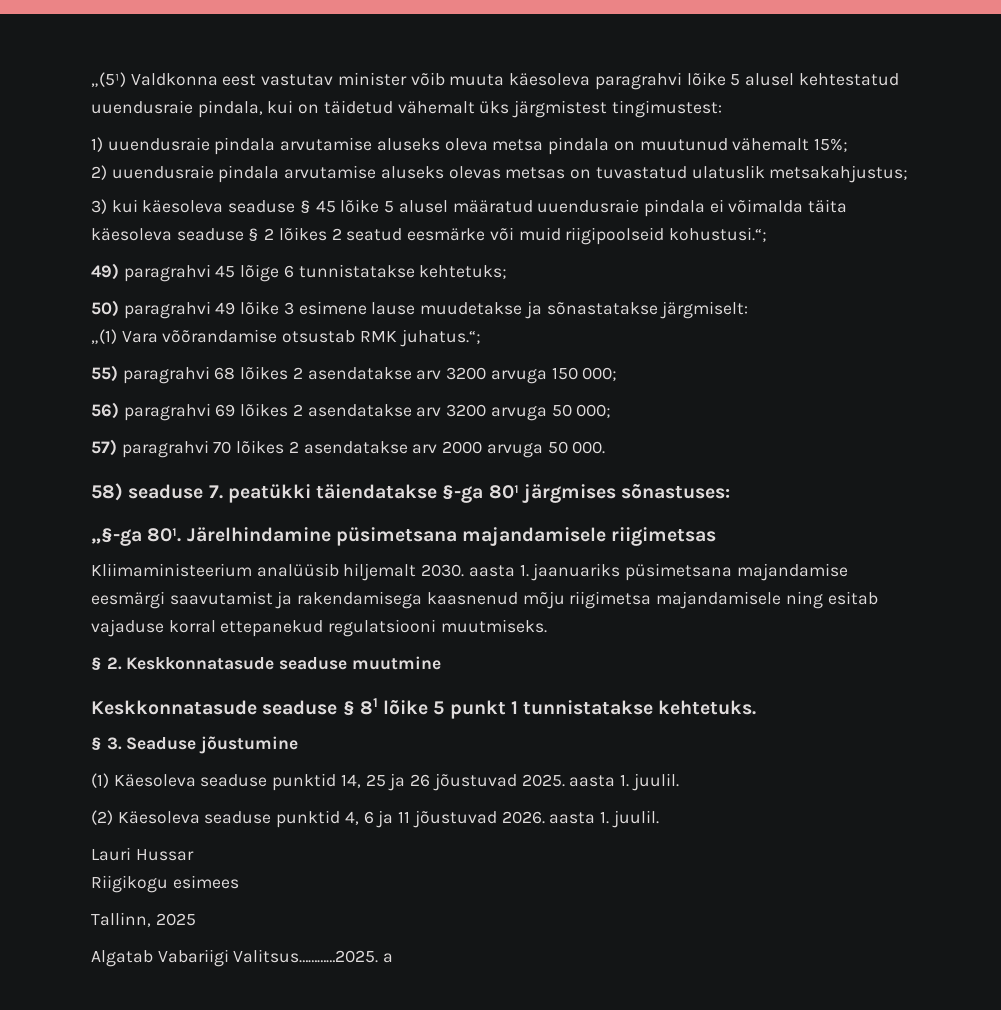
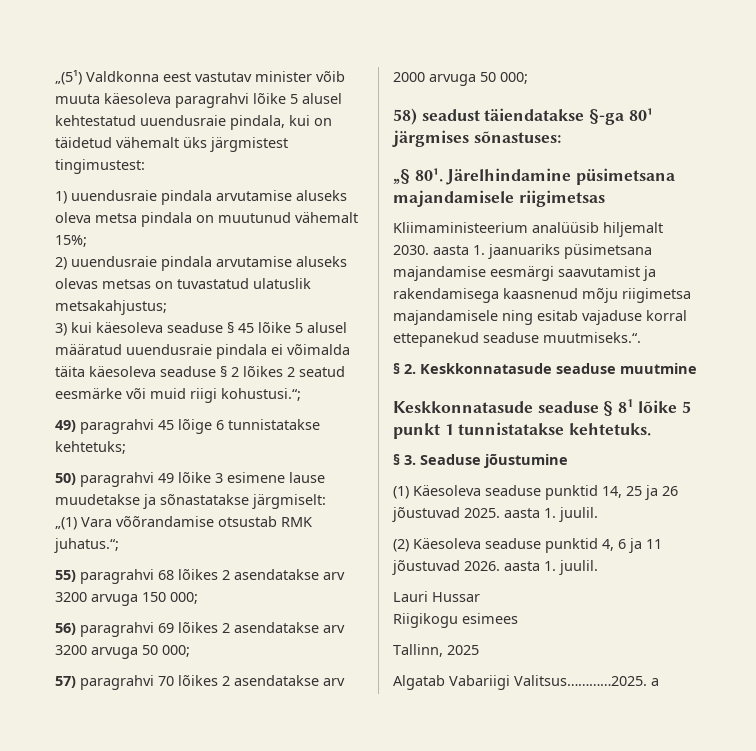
- 3) kui käesoleva seaduse § 45 lõike 5 alusel määratud uuendusraie pindala ei võimalda täita käesoleva seaduse § 2 lõikes 2 seatud eesmärke või muid riigipoolseid kohustusi.“;
+ 3) kui käesoleva seaduse § 45 lõike 5 alusel määratud uuendusraie pindala ei võimalda täita käesoleva seaduse § 2 lõikes 2 seatud eesmärke või muid riigi kohustusi.“;
- 57) paragrahvi 70 lõikes 2 asendatakse arv 2000 arvuga 50 000.
+ 57) paragrahvi 70 lõikes 2 asendatakse arv 2000 arvuga 50 000;
- 58) seaduse 7. peatükki täiendatakse §-ga 80¹ järgmises sõnastuses:
+ 58) seadust täiendatakse §-ga 80¹ järgmises sõnastuses:
- „§-ga 80¹. Järelhindamine püsimetsana majandamisele riigimetsas
+ „§ 80¹. Järelhindamine püsimetsana majandamisele riigimetsas
- Kliimaministeerium analüüsib hiljemalt 2030. aasta 1. jaanuariks püsimetsana majandamise eesmärgi saavutamist ja rakendamisega kaasnenud mõju riigimetsa majandamisele ning esitab vajaduse korral ettepanekud regulatsiooni muutmiseks.
+ Kliimaministeerium analüüsib hiljemalt 2030. aasta 1. jaanuariks püsimetsana majandamise eesmärgi saavutamist ja rakendamisega kaasnenud mõju riigimetsa majandamisele ning esitab vajaduse korral ettepanekud seaduse muutmiseks.“.

